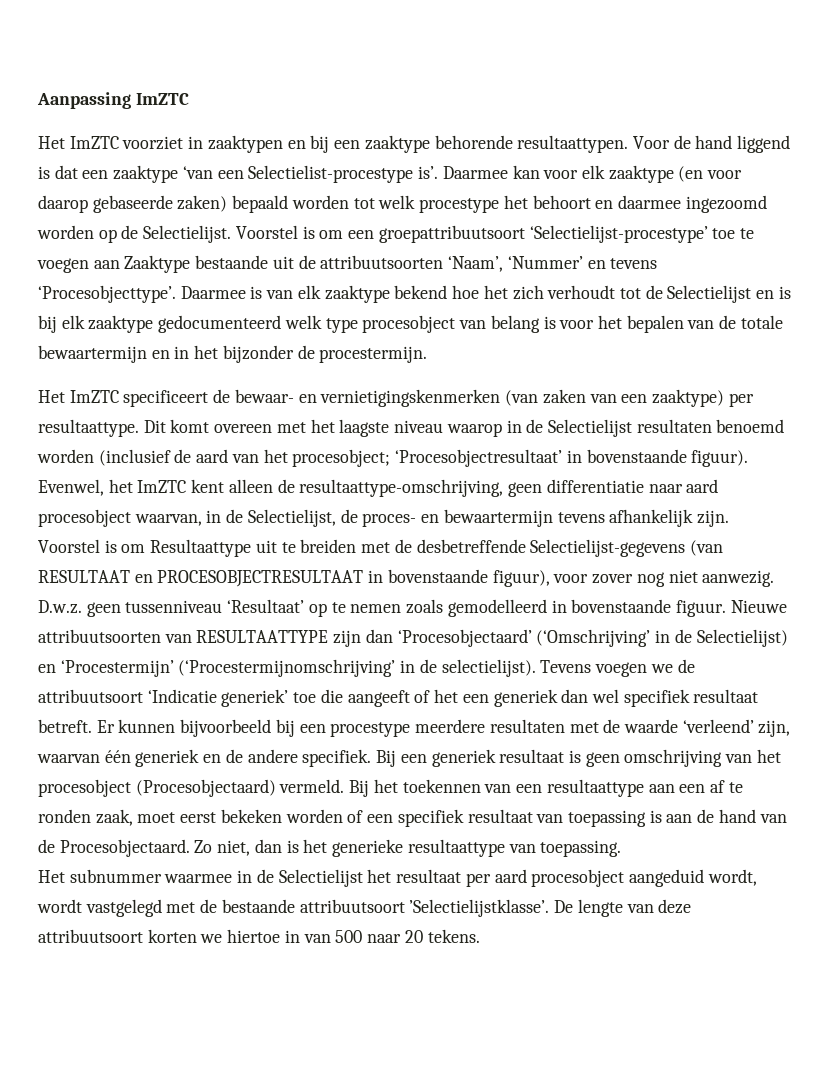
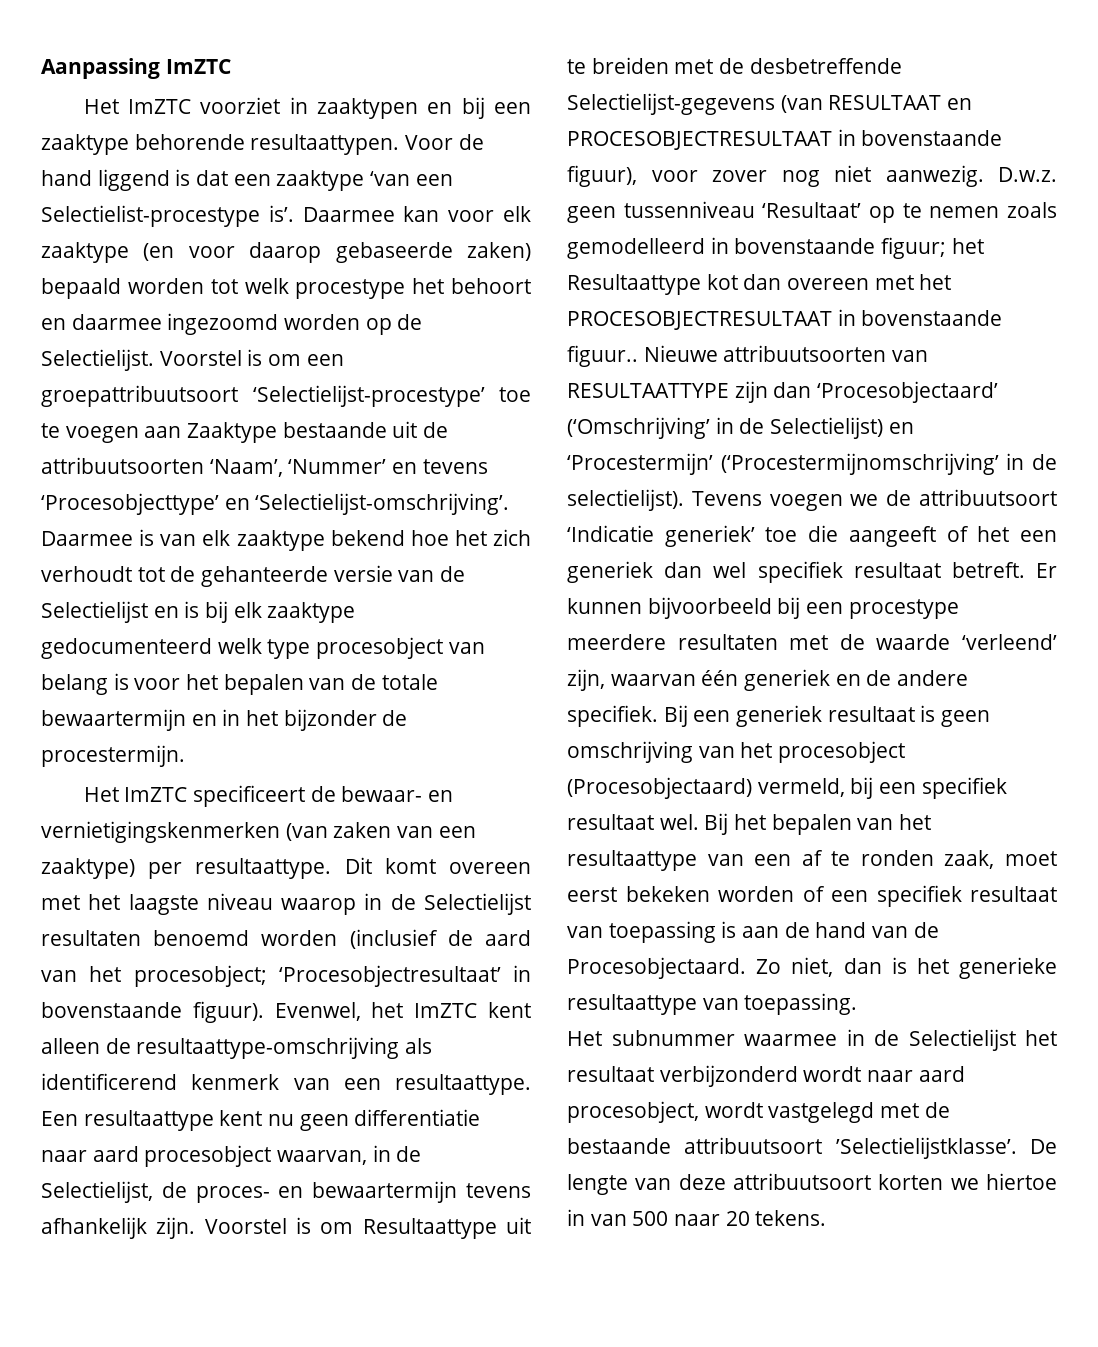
- Voorstel is om een groepattribuutsoort ‘Selectielijst-procestype’ toe te voegen aan Zaaktype bestaande uit de attribuutsoorten ‘Naam’, ‘Nummer’ en tevens ‘Procesobjecttype’.
+ Voorstel is om een groepattribuutsoort ‘Selectielijst-procestype’ toe te voegen aan Zaaktype bestaande uit de attribuutsoorten ‘Naam’, ‘Nummer’ en tevens ‘Procesobjecttype’ en ‘Selectielijst-omschrijving’.
- Daarmee is van elk zaaktype bekend hoe het zich verhoudt tot de Selectielijst en is bij elk zaaktype gedocumenteerd welk type procesobject van belang is voor het bepalen van de totale bewaartermijn en in het bijzonder de procestermijn.
+ Daarmee is van elk zaaktype bekend hoe het zich verhoudt tot de gehanteerde versie van de Selectielijst en is bij elk zaaktype gedocumenteerd welk type procesobject van belang is voor het bepalen van de totale bewaartermijn en in het bijzonder de procestermijn.
- Evenwel, het ImZTC kent alleen de resultaattype-omschrijving, geen differentiatie naar aard procesobject waarvan, in de Selectielijst, de proces- en bewaartermijn tevens afhankelijk zijn.
+ Evenwel, het ImZTC kent alleen de resultaattype-omschrijving als identificerend kenmerk van een resultaattype. Een resultaattype kent nu geen differentiatie naar aard procesobject waarvan, in de Selectielijst, de proces- en bewaartermijn tevens afhankelijk zijn.
- D.w.z. geen tussenniveau ‘Resultaat’ op te nemen zoals gemodelleerd in bovenstaande figuur.
+ D.w.z. geen tussenniveau ‘Resultaat’ op te nemen zoals gemodelleerd in bovenstaande figuur; het Resultaattype kot dan overeen met het PROCESOBJECTRESULTAAT in bovenstaande figuur..
- Bij een generiek resultaat is geen omschrijving van het procesobject (Procesobjectaard) vermeld. Bij het toekennen van een resultaattype aan een af te ronden zaak, moet eerst bekeken worden of een specifiek resultaat van toepassing is aan de hand van de Procesobjectaard.
+ Bij een generiek resultaat is geen omschrijving van het procesobject (Procesobjectaard) vermeld, bij een specifiek resultaat wel. Bij het bepalen van het resultaattype van een af te ronden zaak, moet eerst bekeken worden of een specifiek resultaat van toepassing is aan de hand van de Procesobjectaard.
- Het subnummer waarmee in de Selectielijst het resultaat per aard procesobject aangeduid wordt, wordt vastgelegd met de bestaande attribuutsoort ’Selectielijstklasse’.
+ Het subnummer waarmee in de Selectielijst het resultaat verbijzonderd wordt naar aard procesobject, wordt vastgelegd met de bestaande attribuutsoort ’Selectielijstklasse’.

